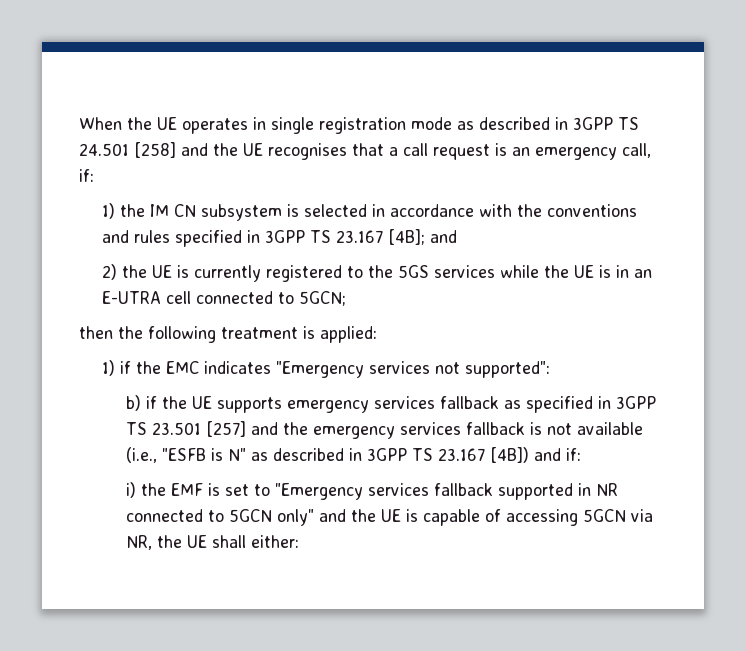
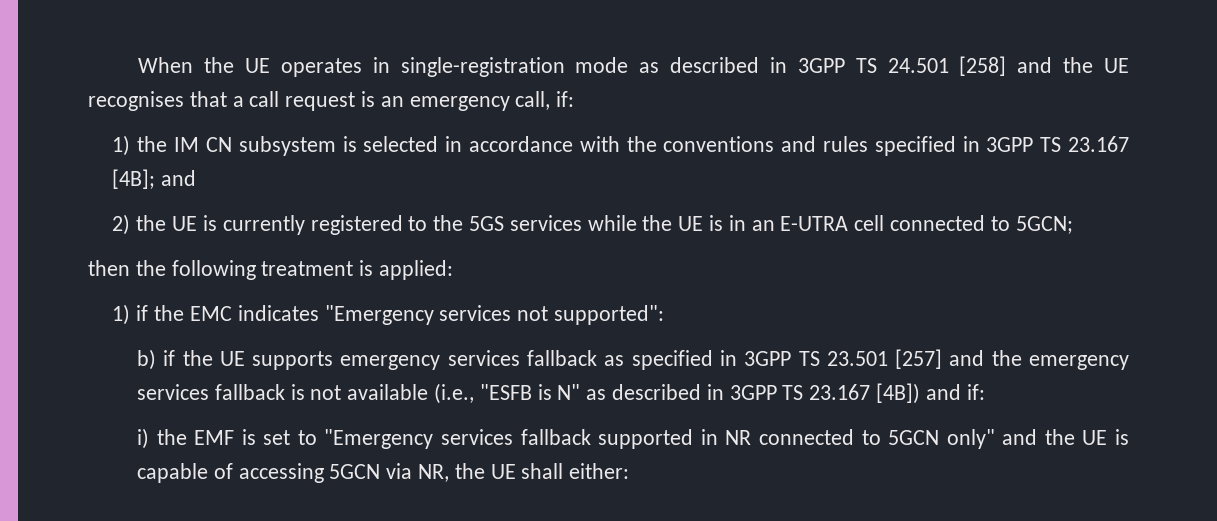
- When the UE operates in single registration mode as described in 3GPP TS 24.501 [258] and the UE recognises that a call request is an emergency call, if:
+ When the UE operates in single-registration mode as described in 3GPP TS 24.501 [258] and the UE recognises that a call request is an emergency call, if:

